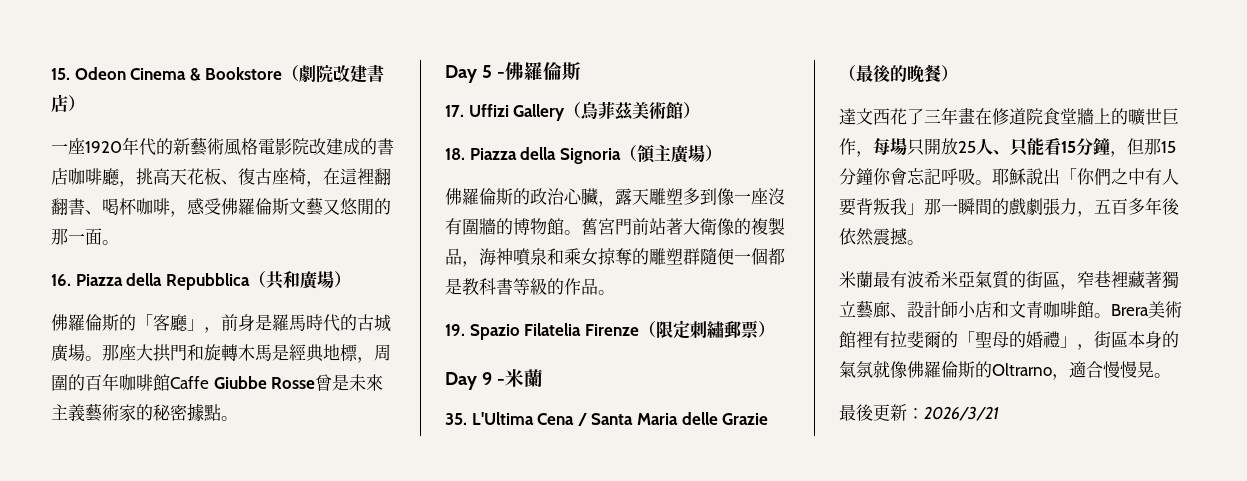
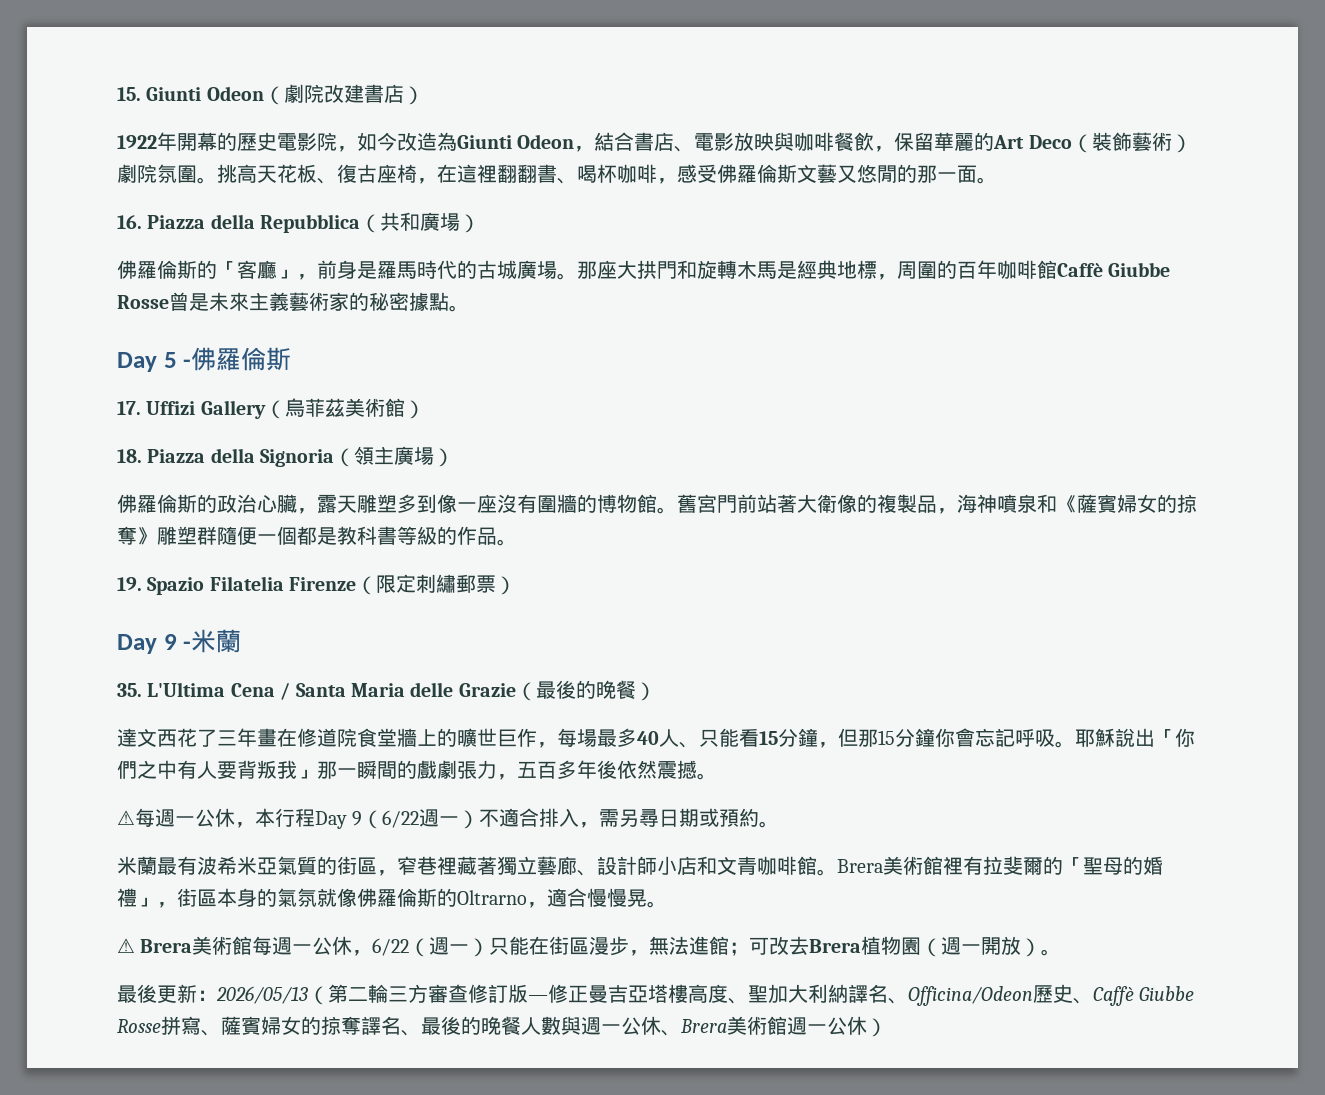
- 15. Odeon Cinema & Bookstore（劇院改建書店）
+ 15. Giunti Odeon（劇院改建書店）
- 一座1920年代的新藝術風格電影院改建成的書店咖啡廳，挑高天花板、復古座椅，在這裡翻翻書、喝杯咖啡，感受佛羅倫斯文藝又悠閒的那一面。
+ 1922年開幕的歷史電影院，如今改造為Giunti Odeon，結合書店、電影放映與咖啡餐飲，保留華麗的Art Deco（裝飾藝術）劇院氛圍。挑高天花板、復古座椅，在這裡翻翻書、喝杯咖啡，感受佛羅倫斯文藝又悠閒的那一面。
- 那座大拱門和旋轉木馬是經典地標，周圍的百年咖啡館Caffe Giubbe Rosse曾是未來主義藝術家的秘密據點。
+ 那座大拱門和旋轉木馬是經典地標，周圍的百年咖啡館Caffè Giubbe Rosse曾是未來主義藝術家的秘密據點。
- 舊宮門前站著大衛像的複製品，海神噴泉和乘女掠奪的雕塑群隨便一個都是教科書等級的作品。
+ 舊宮門前站著大衛像的複製品，海神噴泉和《薩賓婦女的掠奪》雕塑群隨便一個都是教科書等級的作品。
- 達文西花了三年畫在修道院食堂牆上的曠世巨作，每場只開放25人、只能看15分鐘，但那15分鐘你會忘記呼吸。
+ 達文西花了三年畫在修道院食堂牆上的曠世巨作，每場最多40人、只能看15分鐘，但那15分鐘你會忘記呼吸。
+ ⚠每週一公休，本行程Day 9（6/22週一）不適合排入，需另尋日期或預約。
- 最後更新：2026/3/21
+ ⚠ Brera美術館每週一公休，6/22（週一）只能在街區漫步，無法進館；可改去Brera植物園（週一開放）。
+ 最後更新：2026/05/13（第二輪三方審查修訂版—修正曼吉亞塔樓高度、聖加大利納譯名、Officina/Odeon歷史、Caffè Giubbe Rosse拼寫、薩賓婦女的掠奪譯名、最後的晚餐人數與週一公休、Brera美術館週一公休）

